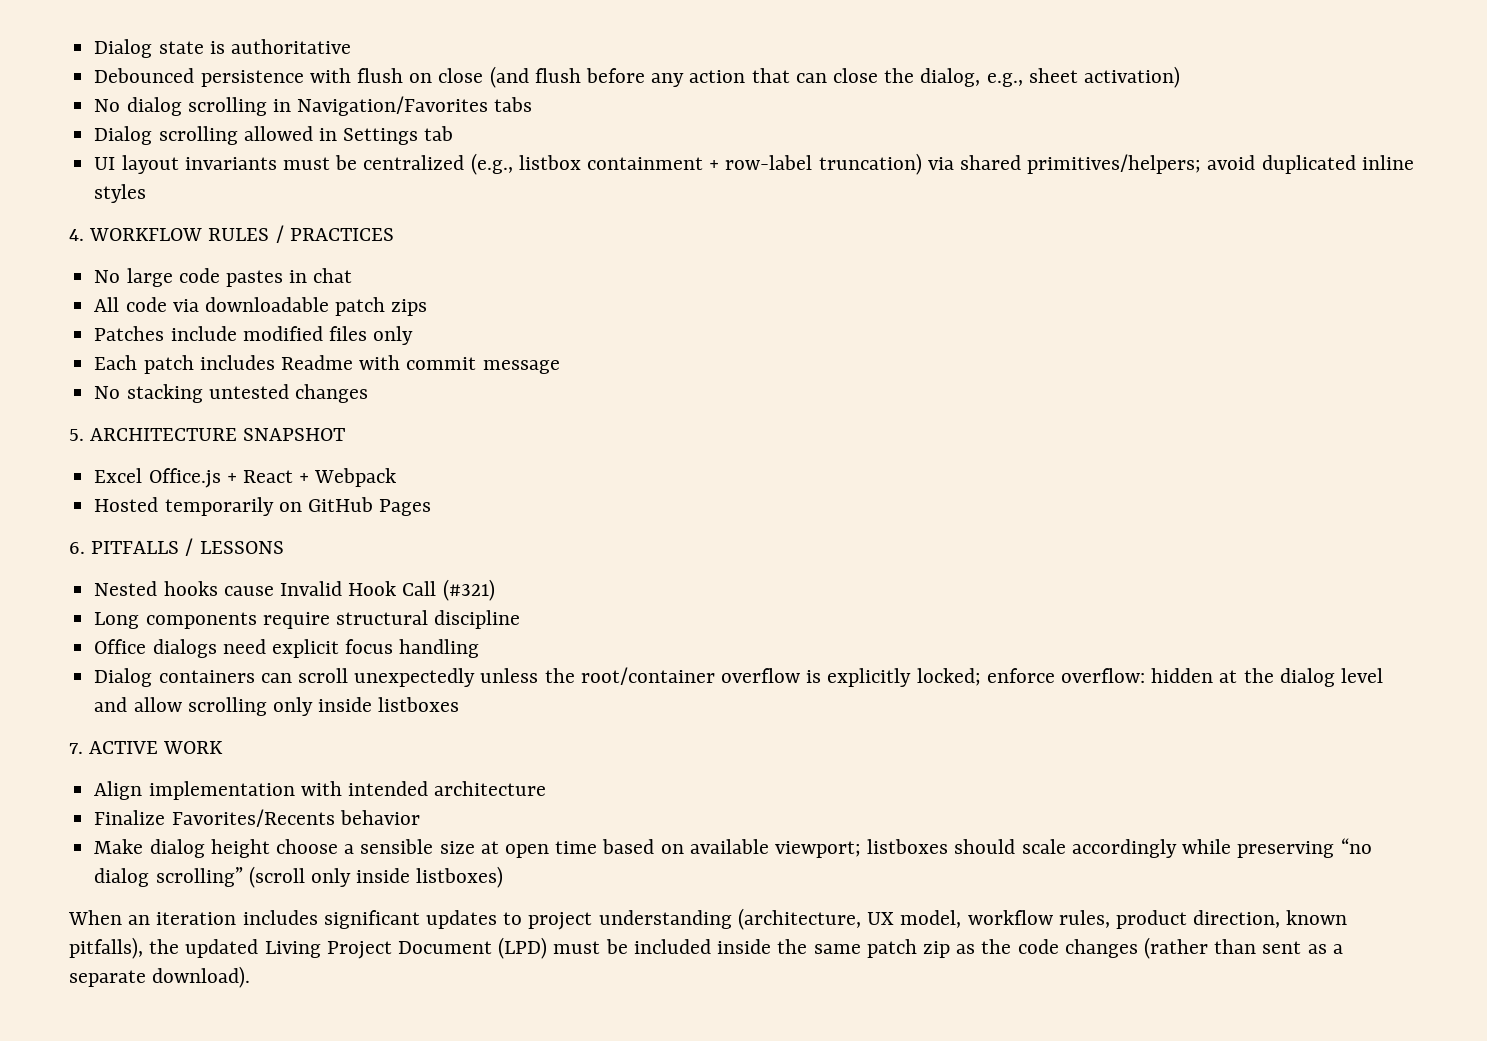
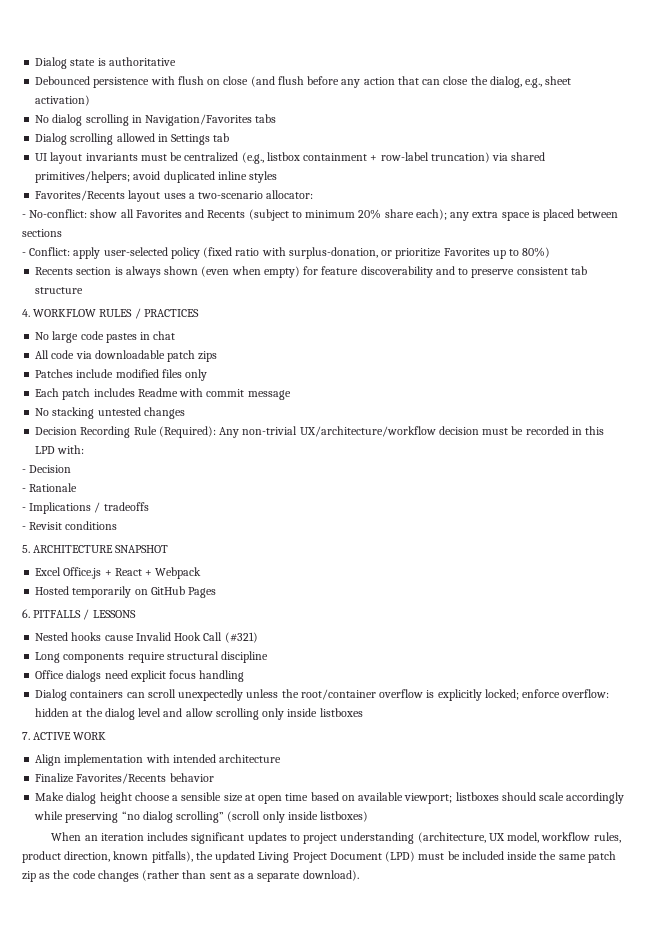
+ Favorites/Recents layout uses a two-scenario allocator:
+ - No-conflict: show all Favorites and Recents (subject to minimum 20% share each); any extra space is placed between sections
+ - Conflict: apply user-selected policy (fixed ratio with surplus-donation, or prioritize Favorites up to 80%)
+ Recents section is always shown (even when empty) for feature discoverability and to preserve consistent tab structure
+ Decision Recording Rule (Required): Any non-trivial UX/architecture/workflow decision must be recorded in this LPD with:
+ - Decision
+ - Rationale
+ - Implications / tradeoffs
+ - Revisit conditions

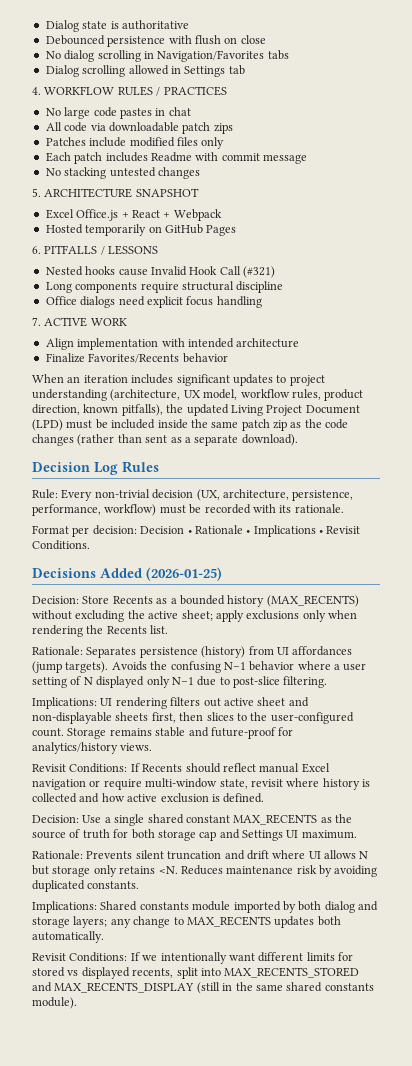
- Debounced persistence with flush on close (and flush before any action that can close the dialog, e.g., sheet activation)
+ Debounced persistence with flush on close
- UI layout invariants must be centralized (e.g., listbox containment + row-label truncation) via shared primitives/helpers; avoid duplicated inline styles
- Favorites/Recents layout uses a two-scenario allocator:
- - No-conflict: show all Favorites and Recents (subject to minimum 20% share each); any extra space is placed between sections
- - Conflict: apply user-selected policy (fixed ratio with surplus-donation, or prioritize Favorites up to 80%)
- Recents section is always shown (even when empty) for feature discoverability and to preserve consistent tab structure
- Decision Recording Rule (Required): Any non-trivial UX/architecture/workflow decision must be recorded in this LPD with:
- - Decision
- - Rationale
- - Implications / tradeoffs
- - Revisit conditions
- Dialog containers can scroll unexpectedly unless the root/container overflow is explicitly locked; enforce overflow: hidden at the dialog level and allow scrolling only inside listboxes
- Make dialog height choose a sensible size at open time based on available viewport; listboxes should scale accordingly while preserving “no dialog scrolling” (scroll only inside listboxes)
+ Decision Log Rules
+ Rule: Every non-trivial decision (UX, architecture, persistence, performance, workflow) must be recorded with its rationale.
+ Format per decision: Decision • Rationale • Implications • Revisit Conditions.
+ Decisions Added (2026-01-25)
+ Decision: Store Recents as a bounded history (MAX_RECENTS) without excluding the active sheet; apply exclusions only when rendering the Recents list.
+ Rationale: Separates persistence (history) from UI affordances (jump targets). Avoids the confusing N−1 behavior where a user setting of N displayed only N−1 due to post-slice filtering.
+ Implications: UI rendering filters out active sheet and non-displayable sheets first, then slices to the user-configured count. Storage remains stable and future-proof for analytics/history views.
+ Revisit Conditions: If Recents should reflect manual Excel navigation or require multi-window state, revisit where history is collected and how active exclusion is defined.
+ Decision: Use a single shared constant MAX_RECENTS as the source of truth for both storage cap and Settings UI maximum.
+ Rationale: Prevents silent truncation and drift where UI allows N but storage only retains <N. Reduces maintenance risk by avoiding duplicated constants.
+ Implications: Shared constants module imported by both dialog and storage layers; any change to MAX_RECENTS updates both automatically.
+ Revisit Conditions: If we intentionally want different limits for stored vs displayed recents, split into MAX_RECENTS_STORED and MAX_RECENTS_DISPLAY (still in the same shared constants module).

